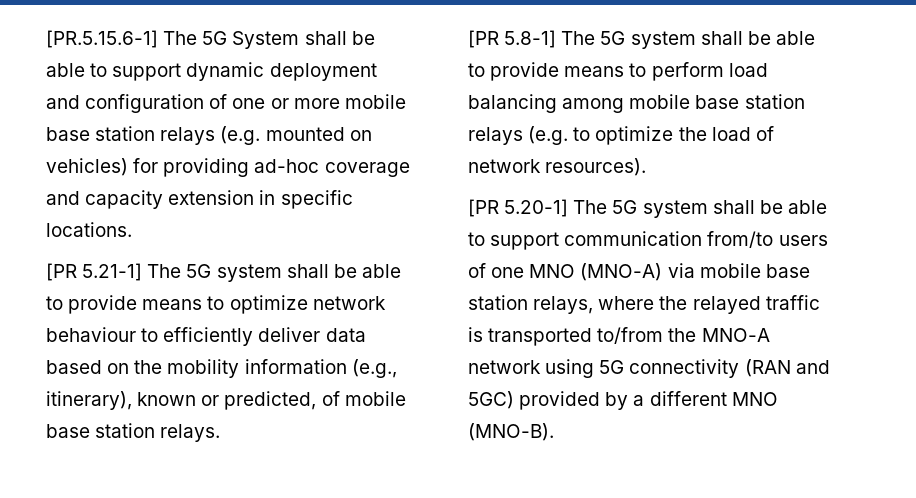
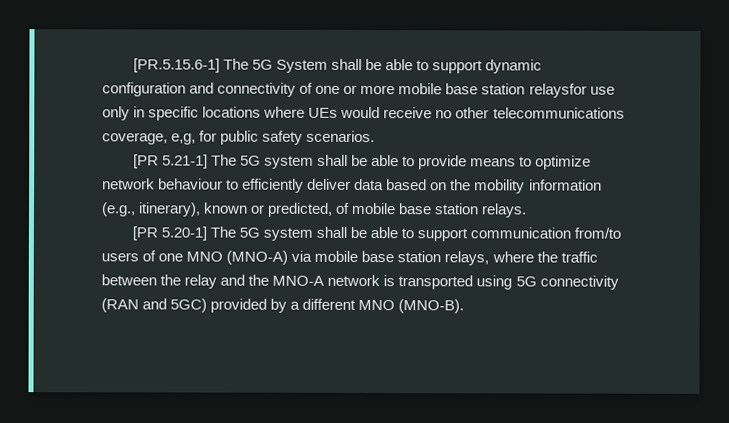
- [PR.5.15.6-1] The 5G System shall be able to support dynamic deployment and configuration of one or more mobile base station relays (e.g. mounted on vehicles) for providing ad-hoc coverage and capacity extension in specific locations.
+ [PR.5.15.6-1] The 5G System shall be able to support dynamic configuration and connectivity of one or more mobile base station relaysfor use only in specific locations where UEs would receive no other telecommunications coverage, e,g, for public safety scenarios.
- [PR 5.8-1] The 5G system shall be able to provide means to perform load balancing among mobile base station relays (e.g. to optimize the load of network resources).
- [PR 5.20-1] The 5G system shall be able to support communication from/to users of one MNO (MNO-A) via mobile base station relays, where the relayed traffic is transported to/from the MNO-A network using 5G connectivity (RAN and 5GC) provided by a different MNO (MNO-B).
+ [PR 5.20-1] The 5G system shall be able to support communication from/to users of one MNO (MNO-A) via mobile base station relays, where the traffic between the relay and the MNO-A network is transported using 5G connectivity (RAN and 5GC) provided by a different MNO (MNO-B).

